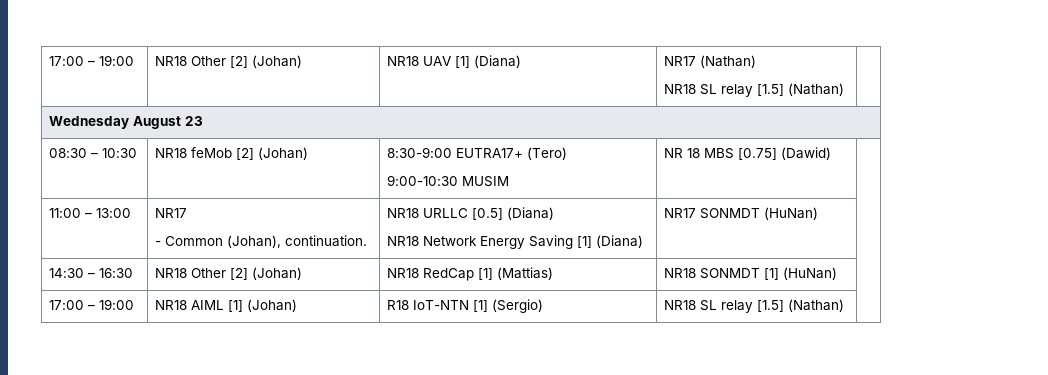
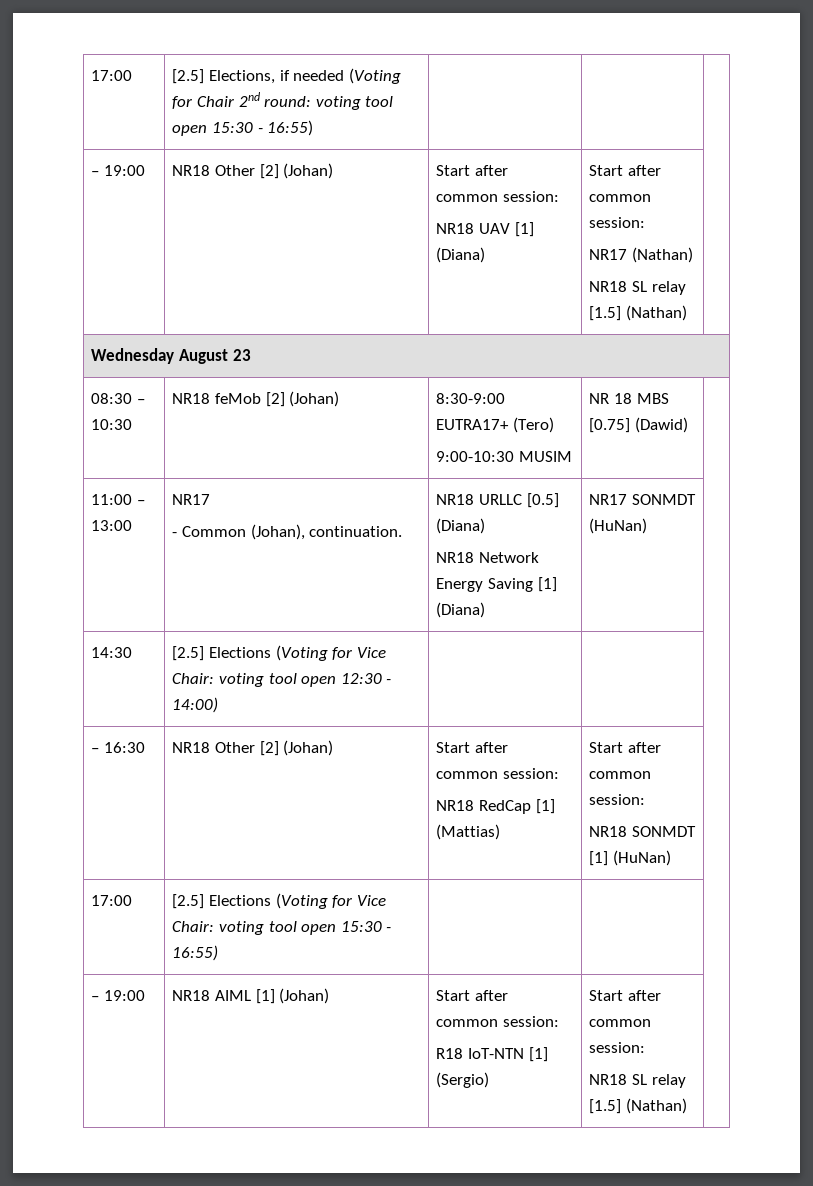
- 17:00 – 19:00 | NR18 Other [2] (Johan) | NR18 UAV [1] (Diana) | NR17 (Nathan)
+ 17:00 | [2.5] Elections, if needed (Voting for Chair 2nd round: voting tool open 15:30 - 16:55) | | |
+ – 19:00 | NR18 Other [2] (Johan) | Start after common session:
+ NR18 UAV [1] (Diana) | Start after common session:
+ NR17 (Nathan)
- 14:30 – 16:30 | NR18 Other [2] (Johan) | NR18 RedCap [1] (Mattias) | NR18 SONMDT [1] (HuNan) |
+ 14:30 | [2.5] Elections (Voting for Vice Chair: voting tool open 12:30 - 14:00) | | |
+ – 16:30 | NR18 Other [2] (Johan) | Start after common session:
+ NR18 RedCap [1] (Mattias) | Start after common session:
+ NR18 SONMDT [1] (HuNan) |
- 17:00 – 19:00 | NR18 AIML [1] (Johan) | R18 IoT-NTN [1] (Sergio) | NR18 SL relay [1.5] (Nathan) |
+ 17:00 | [2.5] Elections (Voting for Vice Chair: voting tool open 15:30 - 16:55) | | |
+ – 19:00 | NR18 AIML [1] (Johan) | Start after common session:
+ R18 IoT-NTN [1] (Sergio) | Start after common session:
+ NR18 SL relay [1.5] (Nathan) |

